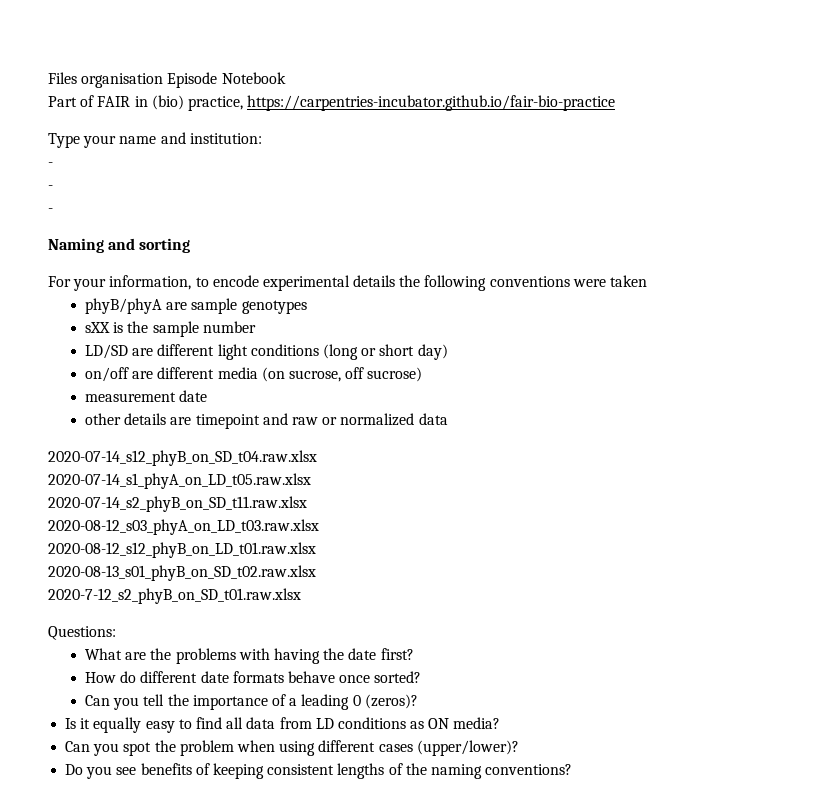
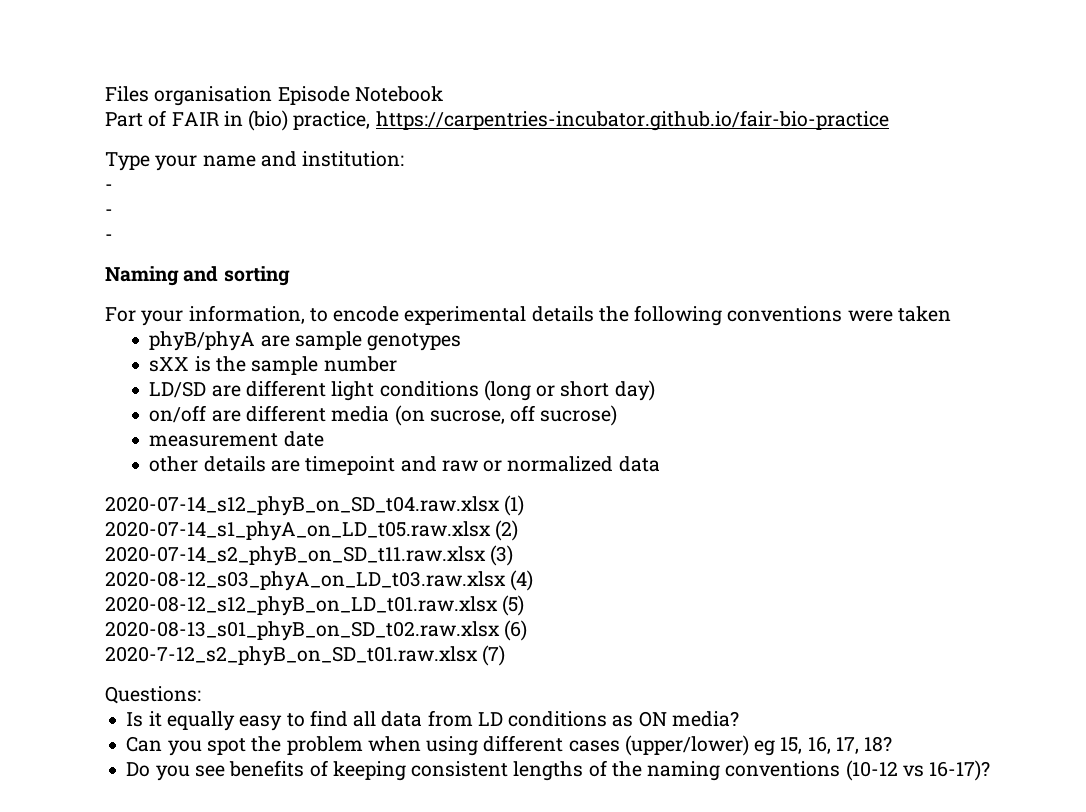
- 2020-07-14_s12_phyB_on_SD_t04.raw.xlsx
+ 2020-07-14_s12_phyB_on_SD_t04.raw.xlsx (1)
- 2020-07-14_s1_phyA_on_LD_t05.raw.xlsx
+ 2020-07-14_s1_phyA_on_LD_t05.raw.xlsx (2)
- 2020-07-14_s2_phyB_on_SD_t11.raw.xlsx
+ 2020-07-14_s2_phyB_on_SD_t11.raw.xlsx (3)
- 2020-08-12_s03_phyA_on_LD_t03.raw.xlsx
+ 2020-08-12_s03_phyA_on_LD_t03.raw.xlsx (4)
- 2020-08-12_s12_phyB_on_LD_t01.raw.xlsx
+ 2020-08-12_s12_phyB_on_LD_t01.raw.xlsx (5)
- 2020-08-13_s01_phyB_on_SD_t02.raw.xlsx
+ 2020-08-13_s01_phyB_on_SD_t02.raw.xlsx (6)
- 2020-7-12_s2_phyB_on_SD_t01.raw.xlsx
+ 2020-7-12_s2_phyB_on_SD_t01.raw.xlsx (7)
- What are the problems with having the date first?
- How do different date formats behave once sorted?
- Can you tell the importance of a leading 0 (zeros)?
- Can you spot the problem when using different cases (upper/lower)?
+ Can you spot the problem when using different cases (upper/lower) eg 15, 16, 17, 18?
- Do you see benefits of keeping consistent lengths of the naming conventions?
+ Do you see benefits of keeping consistent lengths of the naming conventions (10-12 vs 16-17)?

